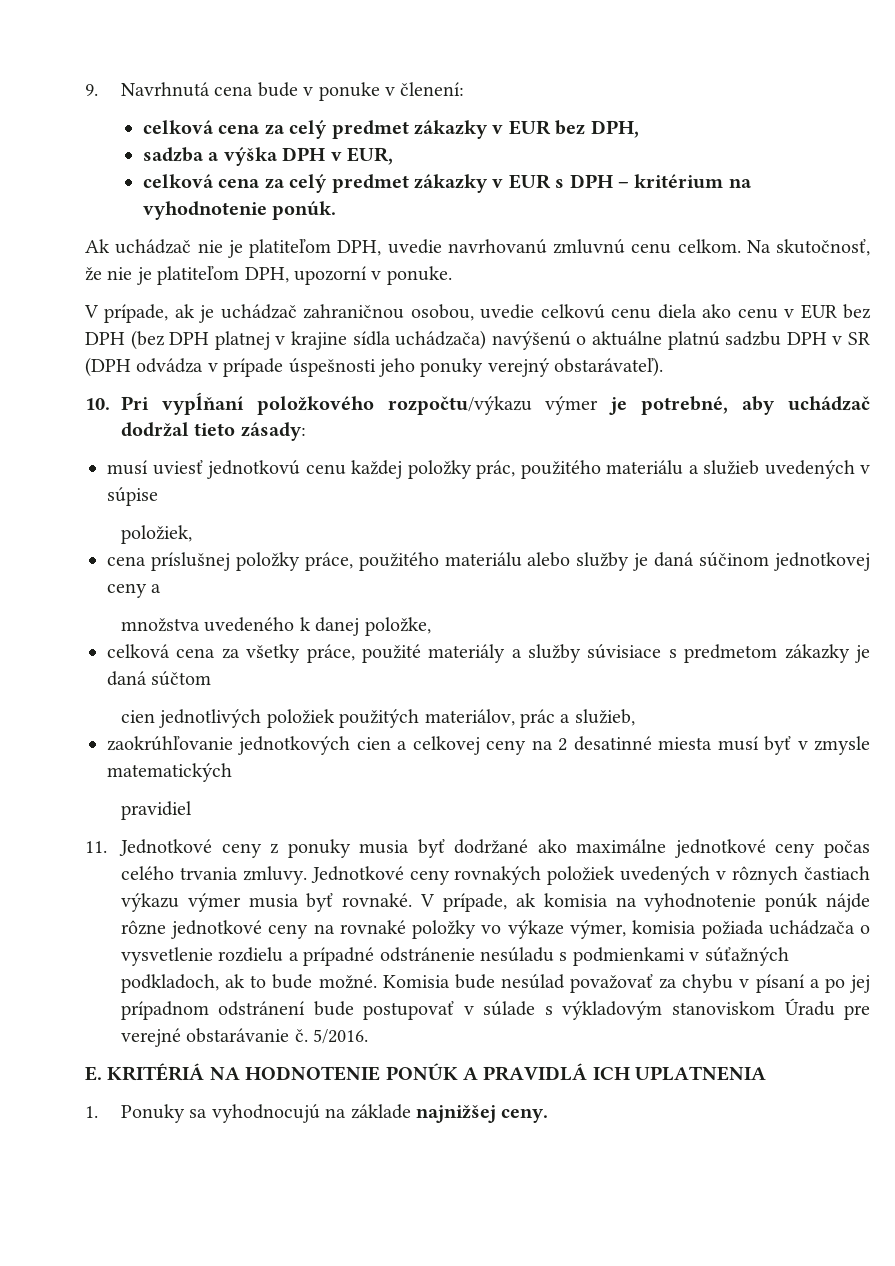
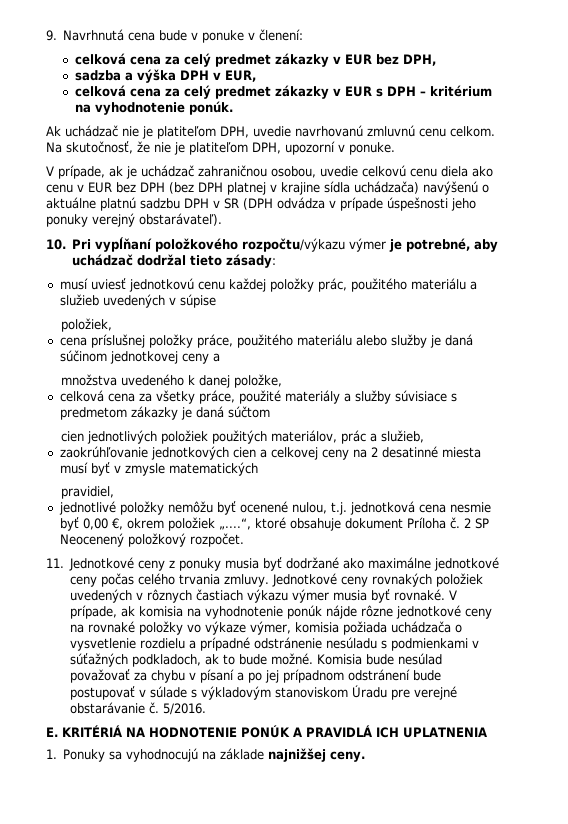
- pravidiel
+ pravidiel,
+ jednotlivé položky nemôžu byť ocenené nulou, t.j. jednotková cena nesmie byť 0,00 €, okrem položiek „....“, ktoré obsahuje dokument Príloha č. 2 SP Neocenený položkový rozpočet.

